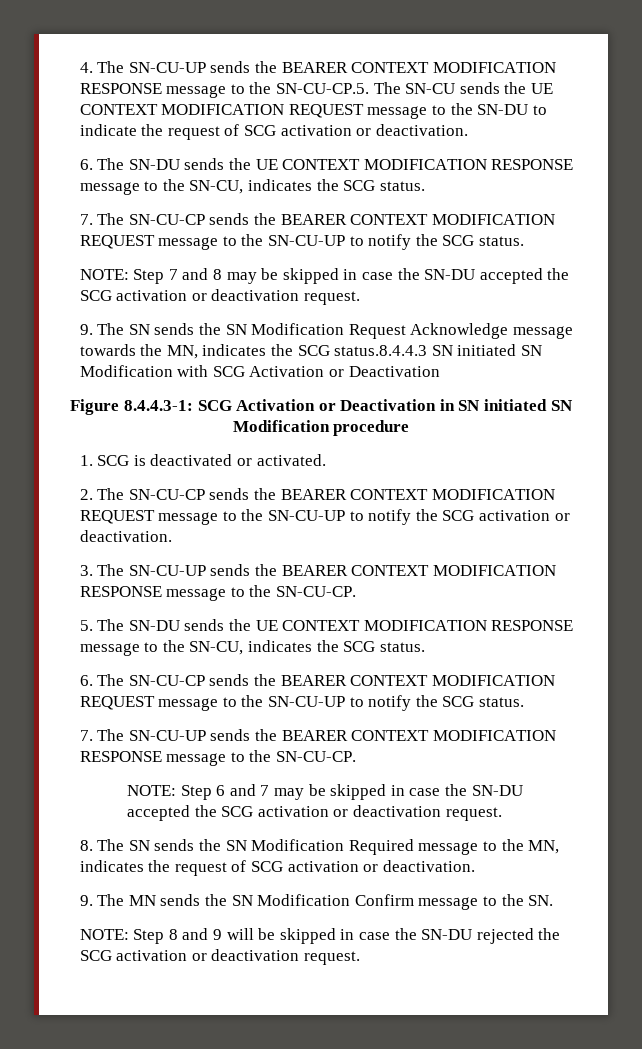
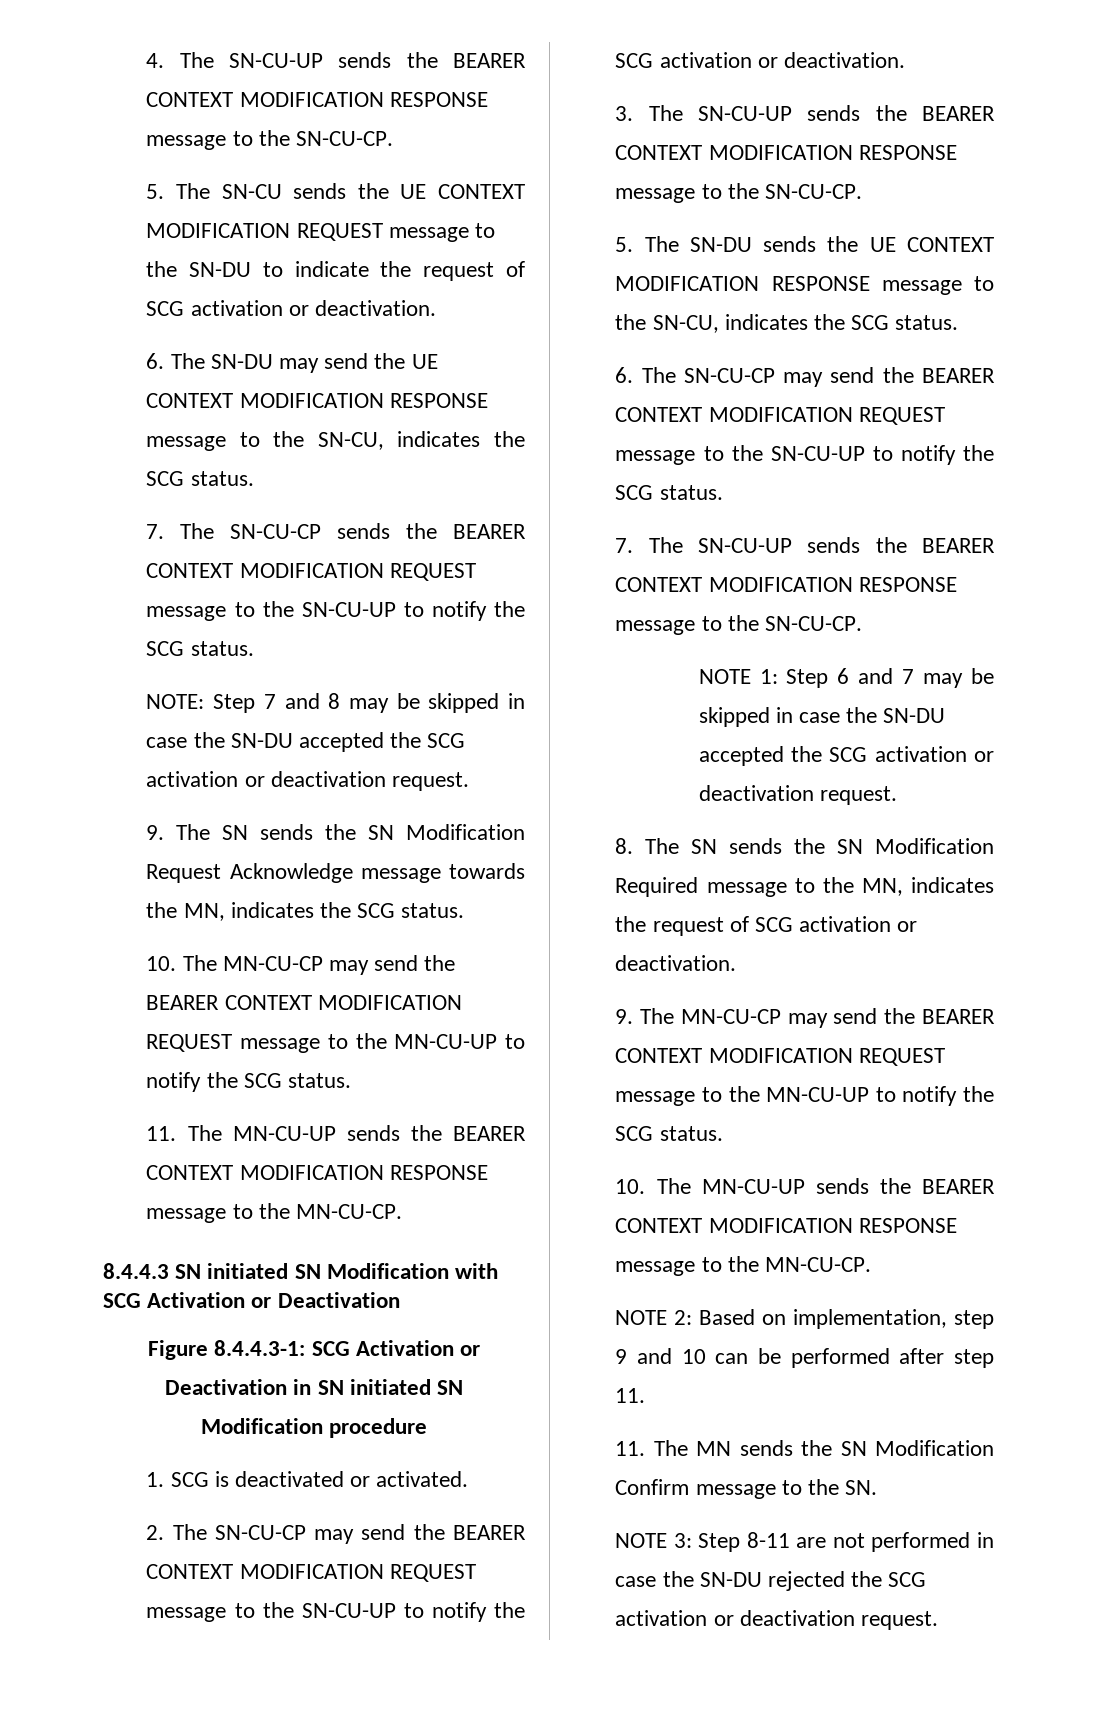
- 4. The SN-CU-UP sends the BEARER CONTEXT MODIFICATION RESPONSE message to the SN-CU-CP.5. The SN-CU sends the UE CONTEXT MODIFICATION REQUEST message to the SN-DU to indicate the request of SCG activation or deactivation.
+ 4. The SN-CU-UP sends the BEARER CONTEXT MODIFICATION RESPONSE message to the SN-CU-CP.
+ 5. The SN-CU sends the UE CONTEXT MODIFICATION REQUEST message to the SN-DU to indicate the request of SCG activation or deactivation.
- 6. The SN-DU sends the UE CONTEXT MODIFICATION RESPONSE message to the SN-CU, indicates the SCG status.
+ 6. The SN-DU may send the UE CONTEXT MODIFICATION RESPONSE message to the SN-CU, indicates the SCG status.
- 9. The SN sends the SN Modification Request Acknowledge message towards the MN, indicates the SCG status.8.4.4.3 SN initiated SN Modification with SCG Activation or Deactivation
+ 9. The SN sends the SN Modification Request Acknowledge message towards the MN, indicates the SCG status.
+ 10. The MN-CU-CP may send the BEARER CONTEXT MODIFICATION REQUEST message to the MN-CU-UP to notify the SCG status.
+ 11. The MN-CU-UP sends the BEARER CONTEXT MODIFICATION RESPONSE message to the MN-CU-CP.
+ 8.4.4.3 SN initiated SN Modification with SCG Activation or Deactivation
- 2. The SN-CU-CP sends the BEARER CONTEXT MODIFICATION REQUEST message to the SN-CU-UP to notify the SCG activation or deactivation.
+ 2. The SN-CU-CP may send the BEARER CONTEXT MODIFICATION REQUEST message to the SN-CU-UP to notify the SCG activation or deactivation.
- 6. The SN-CU-CP sends the BEARER CONTEXT MODIFICATION REQUEST message to the SN-CU-UP to notify the SCG status.
+ 6. The SN-CU-CP may send the BEARER CONTEXT MODIFICATION REQUEST message to the SN-CU-UP to notify the SCG status.
- NOTE: Step 6 and 7 may be skipped in case the SN-DU accepted the SCG activation or deactivation request.
+ NOTE 1: Step 6 and 7 may be skipped in case the SN-DU accepted the SCG activation or deactivation request.
- 9. The MN sends the SN Modification Confirm message to the SN.
+ 9. The MN-CU-CP may send the BEARER CONTEXT MODIFICATION REQUEST message to the MN-CU-UP to notify the SCG status.
+ 10. The MN-CU-UP sends the BEARER CONTEXT MODIFICATION RESPONSE message to the MN-CU-CP.
+ NOTE 2: Based on implementation, step 9 and 10 can be performed after step 11.
+ 11. The MN sends the SN Modification Confirm message to the SN.
- NOTE: Step 8 and 9 will be skipped in case the SN-DU rejected the SCG activation or deactivation request.
+ NOTE 3: Step 8-11 are not performed in case the SN-DU rejected the SCG activation or deactivation request.

